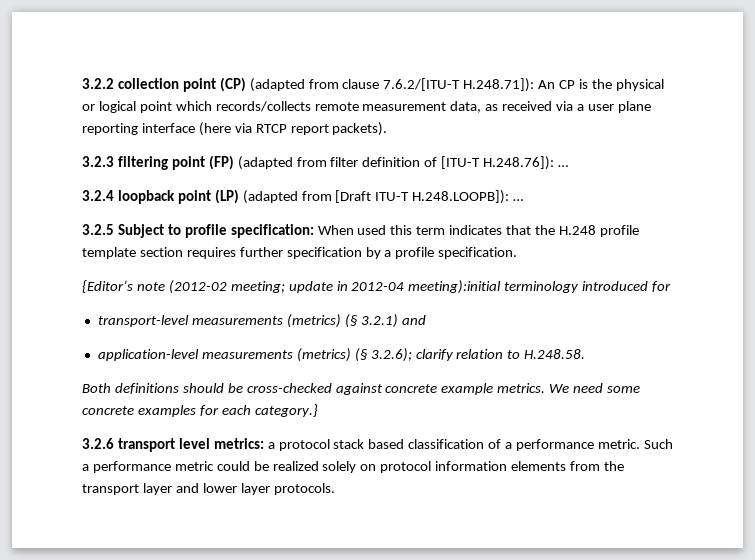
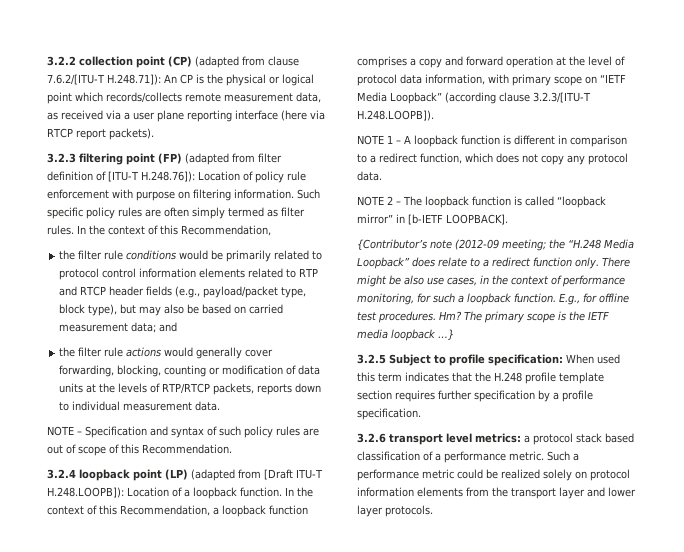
- 3.2.3 filtering point (FP) (adapted from filter definition of [ITU-T H.248.76]): …
+ 3.2.3 filtering point (FP) (adapted from filter definition of [ITU-T H.248.76]): Location of policy rule enforcement with purpose on filtering information. Such specific policy rules are often simply termed as filter rules. In the context of this Recommendation,
+ the filter rule conditions would be primarily related to protocol control information elements related to RTP and RTCP header fields (e.g., payload/packet type, block type), but may also be based on carried measurement data; and
+ the filter rule actions would generally cover forwarding, blocking, counting or modification of data units at the levels of RTP/RTCP packets, reports down to individual measurement data.
+ NOTE – Specification and syntax of such policy rules are out of scope of this Recommendation.
- 3.2.4 loopback point (LP) (adapted from [Draft ITU-T H.248.LOOPB]): …
+ 3.2.4 loopback point (LP) (adapted from [Draft ITU-T H.248.LOOPB]): Location of a loopback function. In the context of this Recommendation, a loopback function comprises a copy and forward operation at the level of protocol data information, with primary scope on “IETF Media Loopback” (according clause 3.2.3/[ITU-T H.248.LOOPB]).
+ NOTE 1 – A loopback function is different in comparison to a redirect function, which does not copy any protocol data.
+ NOTE 2 – The loopback function is called “loopback mirror” in [b-IETF LOOPBACK].
+ {Contributor’s note (2012-09 meeting; the “H.248 Media Loopback” does relate to a redirect function only. There might be also use cases, in the context of performance monitoring, for such a loopback function. E.g., for offline test procedures. Hm? The primary scope is the IETF media loopback …}
- {Editor’s note (2012-02 meeting; update in 2012-04 meeting):initial terminology introduced for
- transport-level measurements (metrics) (§ 3.2.1) and
- application-level measurements (metrics) (§ 3.2.6); clarify relation to H.248.58.
- Both definitions should be cross-checked against concrete example metrics. We need some concrete examples for each category.}

